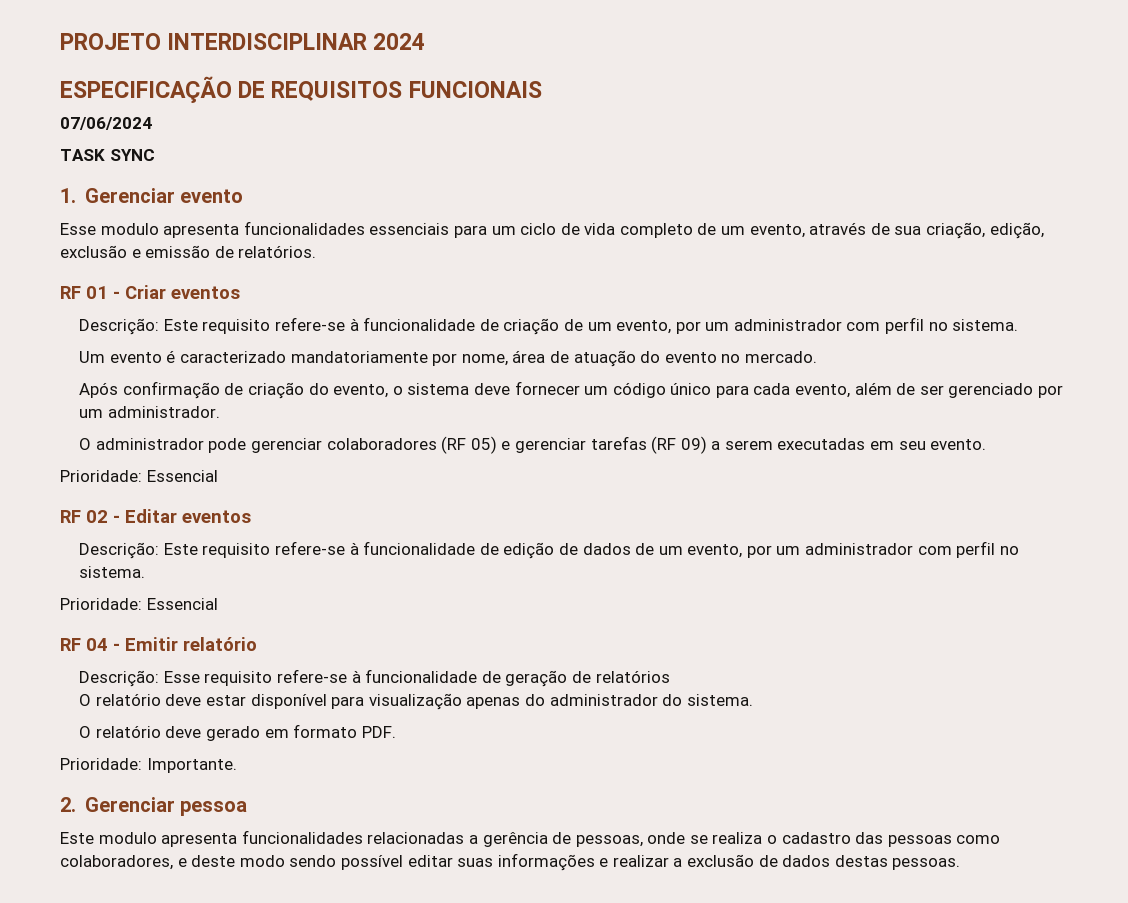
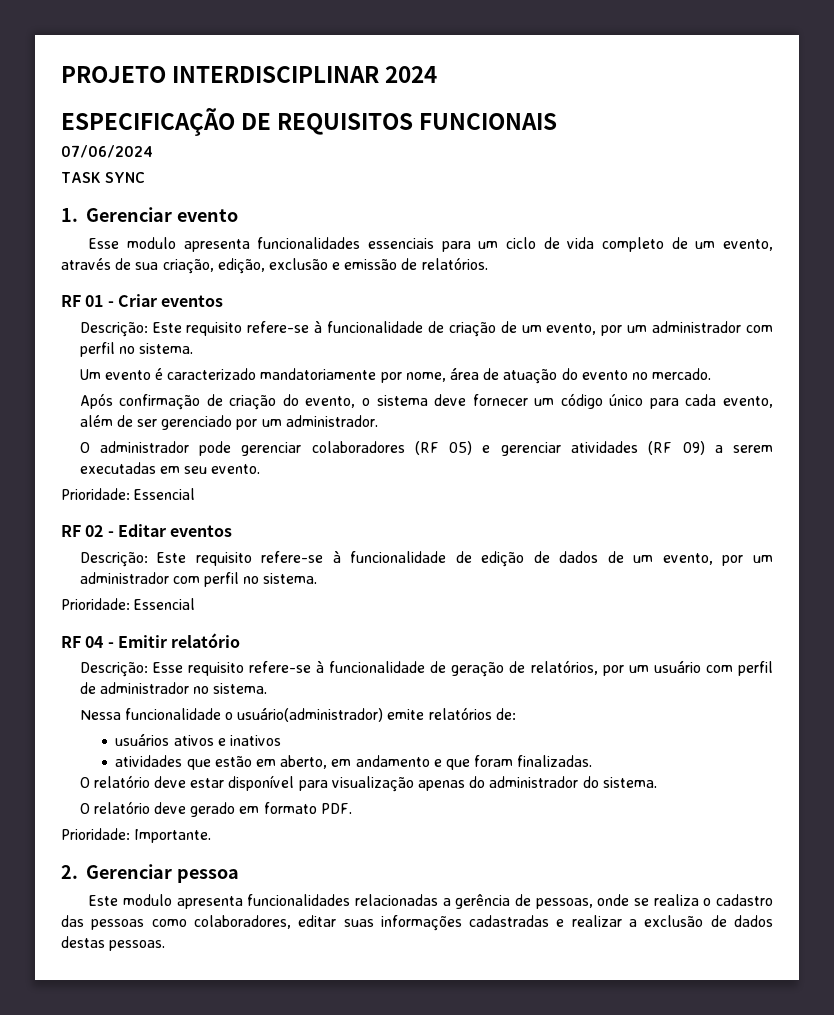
- O administrador pode gerenciar colaboradores (RF 05) e gerenciar tarefas (RF 09) a serem executadas em seu evento.
+ O administrador pode gerenciar colaboradores (RF 05) e gerenciar atividades (RF 09) a serem executadas em seu evento.
- Descrição: Esse requisito refere-se à funcionalidade de geração de relatórios
+ Descrição: Esse requisito refere-se à funcionalidade de geração de relatórios, por um usuário com perfil de administrador no sistema.
+ Nessa funcionalidade o usuário(administrador) emite relatórios de:
+ usuários ativos e inativos
+ atividades que estão em aberto, em andamento e que foram finalizadas.
- Este modulo apresenta funcionalidades relacionadas a gerência de pessoas, onde se realiza o cadastro das pessoas como colaboradores, e deste modo sendo possível editar suas informações e realizar a exclusão de dados destas pessoas.
+ Este modulo apresenta funcionalidades relacionadas a gerência de pessoas, onde se realiza o cadastro das pessoas como colaboradores, editar suas informações cadastradas e realizar a exclusão de dados destas pessoas.

